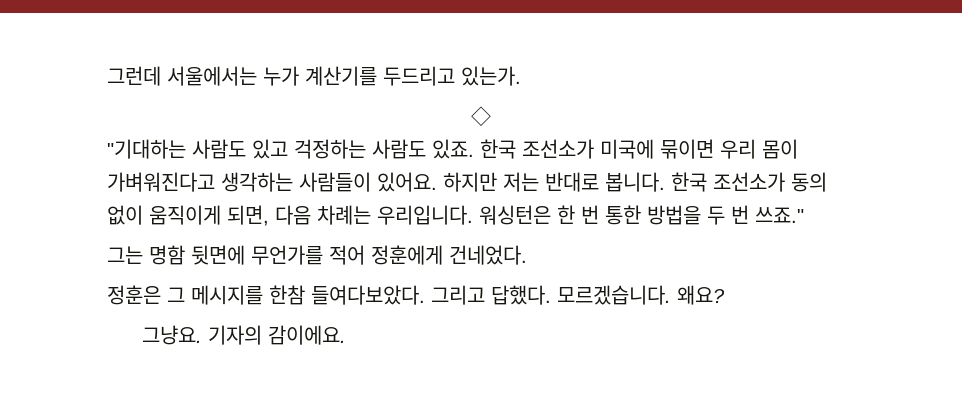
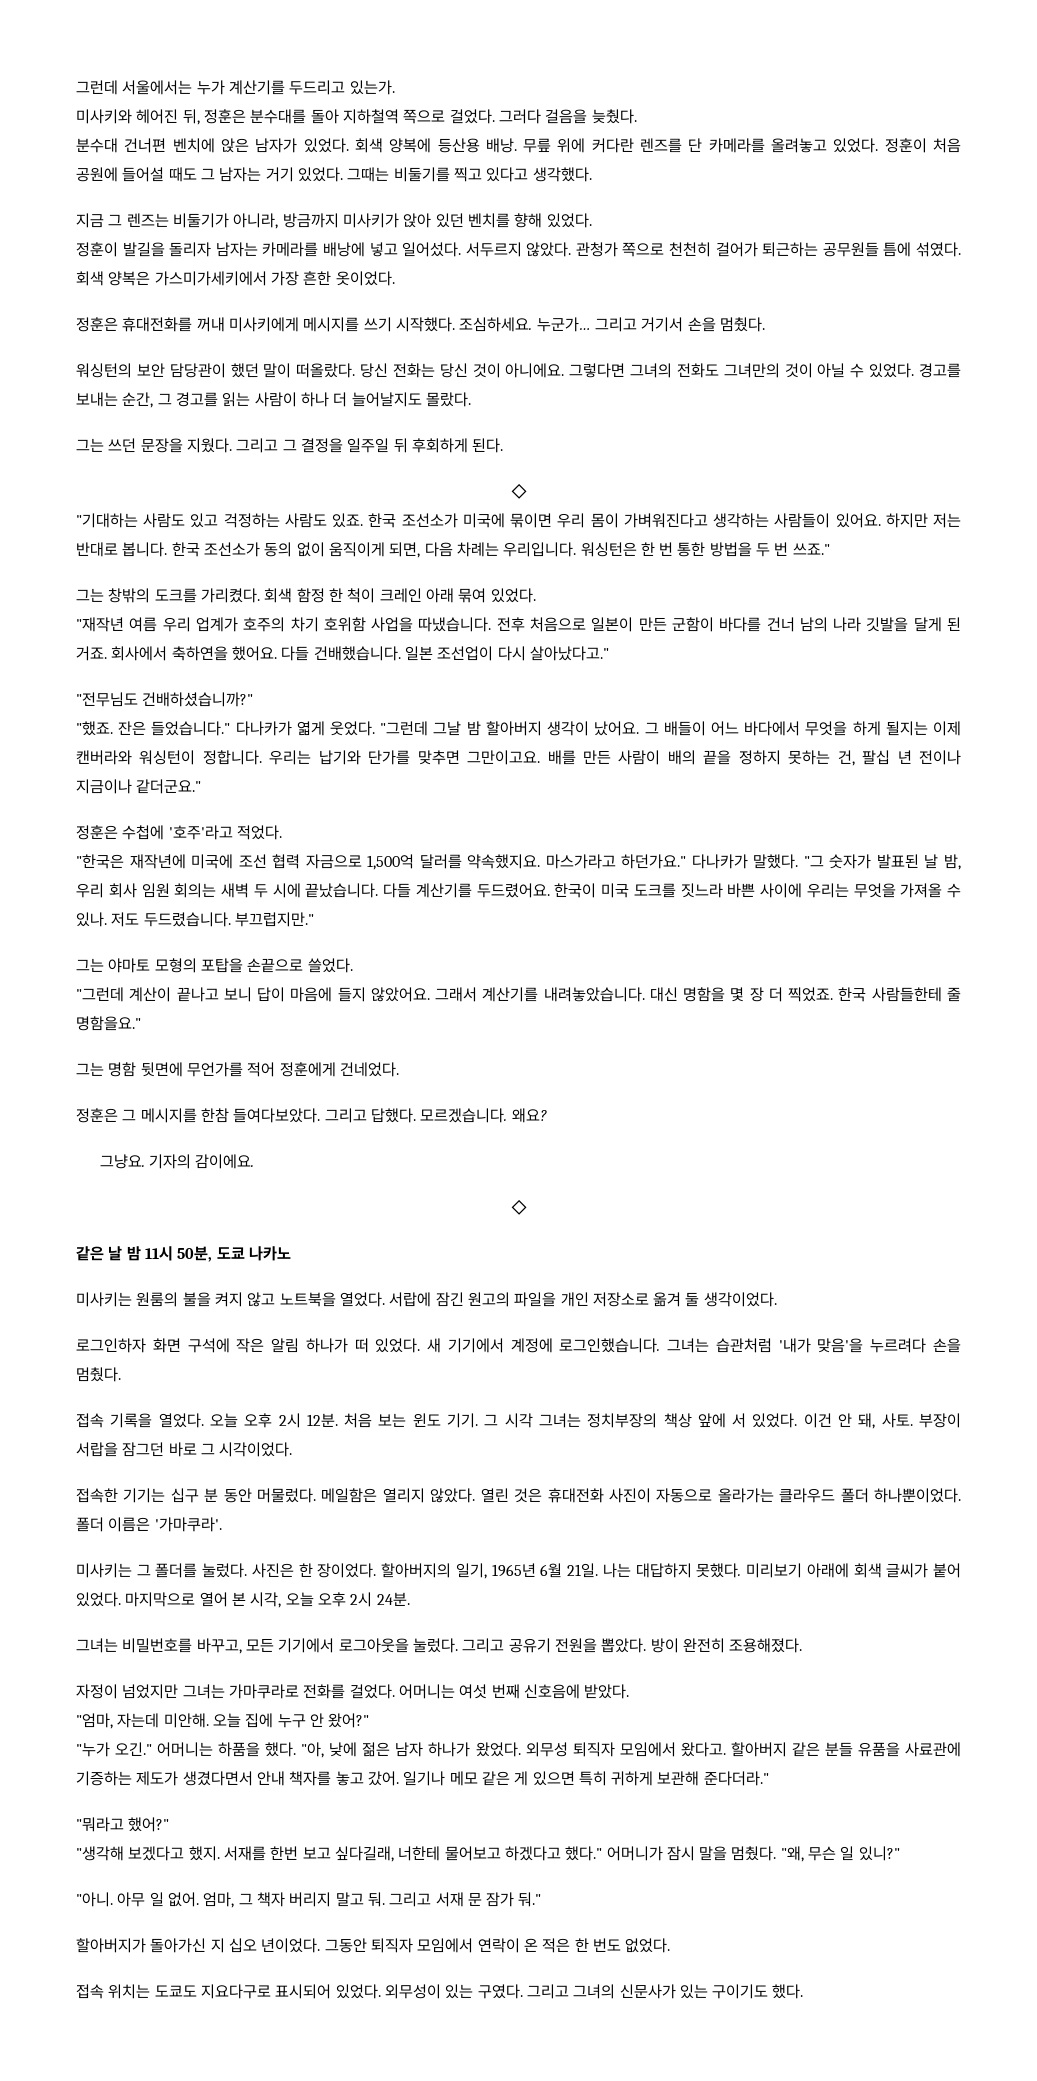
+ 미사키와 헤어진 뒤, 정훈은 분수대를 돌아 지하철역 쪽으로 걸었다. 그러다 걸음을 늦췄다.
+ 분수대 건너편 벤치에 앉은 남자가 있었다. 회색 양복에 등산용 배낭. 무릎 위에 커다란 렌즈를 단 카메라를 올려놓고 있었다. 정훈이 처음 공원에 들어설 때도 그 남자는 거기 있었다. 그때는 비둘기를 찍고 있다고 생각했다.
+ 지금 그 렌즈는 비둘기가 아니라, 방금까지 미사키가 앉아 있던 벤치를 향해 있었다.
+ 정훈이 발길을 돌리자 남자는 카메라를 배낭에 넣고 일어섰다. 서두르지 않았다. 관청가 쪽으로 천천히 걸어가 퇴근하는 공무원들 틈에 섞였다. 회색 양복은 가스미가세키에서 가장 흔한 옷이었다.
+ 정훈은 휴대전화를 꺼내 미사키에게 메시지를 쓰기 시작했다. 조심하세요. 누군가… 그리고 거기서 손을 멈췄다.
+ 워싱턴의 보안 담당관이 했던 말이 떠올랐다. 당신 전화는 당신 것이 아니에요. 그렇다면 그녀의 전화도 그녀만의 것이 아닐 수 있었다. 경고를 보내는 순간, 그 경고를 읽는 사람이 하나 더 늘어날지도 몰랐다.
+ 그는 쓰던 문장을 지웠다. 그리고 그 결정을 일주일 뒤 후회하게 된다.
+ 그는 창밖의 도크를 가리켰다. 회색 함정 한 척이 크레인 아래 묶여 있었다.
+ "재작년 여름 우리 업계가 호주의 차기 호위함 사업을 따냈습니다. 전후 처음으로 일본이 만든 군함이 바다를 건너 남의 나라 깃발을 달게 된 거죠. 회사에서 축하연을 했어요. 다들 건배했습니다. 일본 조선업이 다시 살아났다고."
+ "전무님도 건배하셨습니까?"
+ "했죠. 잔은 들었습니다." 다나카가 엷게 웃었다. "그런데 그날 밤 할아버지 생각이 났어요. 그 배들이 어느 바다에서 무엇을 하게 될지는 이제 캔버라와 워싱턴이 정합니다. 우리는 납기와 단가를 맞추면 그만이고요. 배를 만든 사람이 배의 끝을 정하지 못하는 건, 팔십 년 전이나 지금이나 같더군요."
+ 정훈은 수첩에 '호주'라고 적었다.
+ "한국은 재작년에 미국에 조선 협력 자금으로 1,500억 달러를 약속했지요. 마스가라고 하던가요." 다나카가 말했다. "그 숫자가 발표된 날 밤, 우리 회사 임원 회의는 새벽 두 시에 끝났습니다. 다들 계산기를 두드렸어요. 한국이 미국 도크를 짓느라 바쁜 사이에 우리는 무엇을 가져올 수 있나. 저도 두드렸습니다. 부끄럽지만."
+ 그는 야마토 모형의 포탑을 손끝으로 쓸었다.
+ "그런데 계산이 끝나고 보니 답이 마음에 들지 않았어요. 그래서 계산기를 내려놓았습니다. 대신 명함을 몇 장 더 찍었죠. 한국 사람들한테 줄 명함을요."
  기자의 감이에요.
+ ◇
+ 같은 날 밤 11시 50분, 도쿄 나카노
+ 미사키는 원룸의 불을 켜지 않고 노트북을 열었다. 서랍에 잠긴 원고의 파일을 개인 저장소로 옮겨 둘 생각이었다.
+ 로그인하자 화면 구석에 작은 알림 하나가 떠 있었다. 새 기기에서 계정에 로그인했습니다. 그녀는 습관처럼 '내가 맞음'을 누르려다 손을 멈췄다.
+ 접속 기록을 열었다. 오늘 오후 2시 12분. 처음 보는 윈도 기기. 그 시각 그녀는 정치부장의 책상 앞에 서 있었다. 이건 안 돼, 사토. 부장이 서랍을 잠그던 바로 그 시각이었다.
+ 접속한 기기는 십구 분 동안 머물렀다. 메일함은 열리지 않았다. 열린 것은 휴대전화 사진이 자동으로 올라가는 클라우드 폴더 하나뿐이었다. 폴더 이름은 '가마쿠라'.
+ 미사키는 그 폴더를 눌렀다. 사진은 한 장이었다. 할아버지의 일기, 1965년 6월 21일. 나는 대답하지 못했다. 미리보기 아래에 회색 글씨가 붙어 있었다. 마지막으로 열어 본 시각, 오늘 오후 2시 24분.
+ 그녀는 비밀번호를 바꾸고, 모든 기기에서 로그아웃을 눌렀다. 그리고 공유기 전원을 뽑았다. 방이 완전히 조용해졌다.
+ 자정이 넘었지만 그녀는 가마쿠라로 전화를 걸었다. 어머니는 여섯 번째 신호음에 받았다.
+ "엄마, 자는데 미안해. 오늘 집에 누구 안 왔어?"
+ "누가 오긴." 어머니는 하품을 했다. "아, 낮에 젊은 남자 하나가 왔었다. 외무성 퇴직자 모임에서 왔다고. 할아버지 같은 분들 유품을 사료관에 기증하는 제도가 생겼다면서 안내 책자를 놓고 갔어. 일기나 메모 같은 게 있으면 특히 귀하게 보관해 준다더라."
+ "뭐라고 했어?"
+ "생각해 보겠다고 했지. 서재를 한번 보고 싶다길래, 너한테 물어보고 하겠다고 했다." 어머니가 잠시 말을 멈췄다. "왜, 무슨 일 있니?"
+ "아니. 아무 일 없어. 엄마, 그 책자 버리지 말고 둬. 그리고 서재 문 잠가 둬."
+ 할아버지가 돌아가신 지 십오 년이었다. 그동안 퇴직자 모임에서 연락이 온 적은 한 번도 없었다.
+ 접속 위치는 도쿄도 지요다구로 표시되어 있었다. 외무성이 있는 구였다. 그리고 그녀의 신문사가 있는 구이기도 했다.

